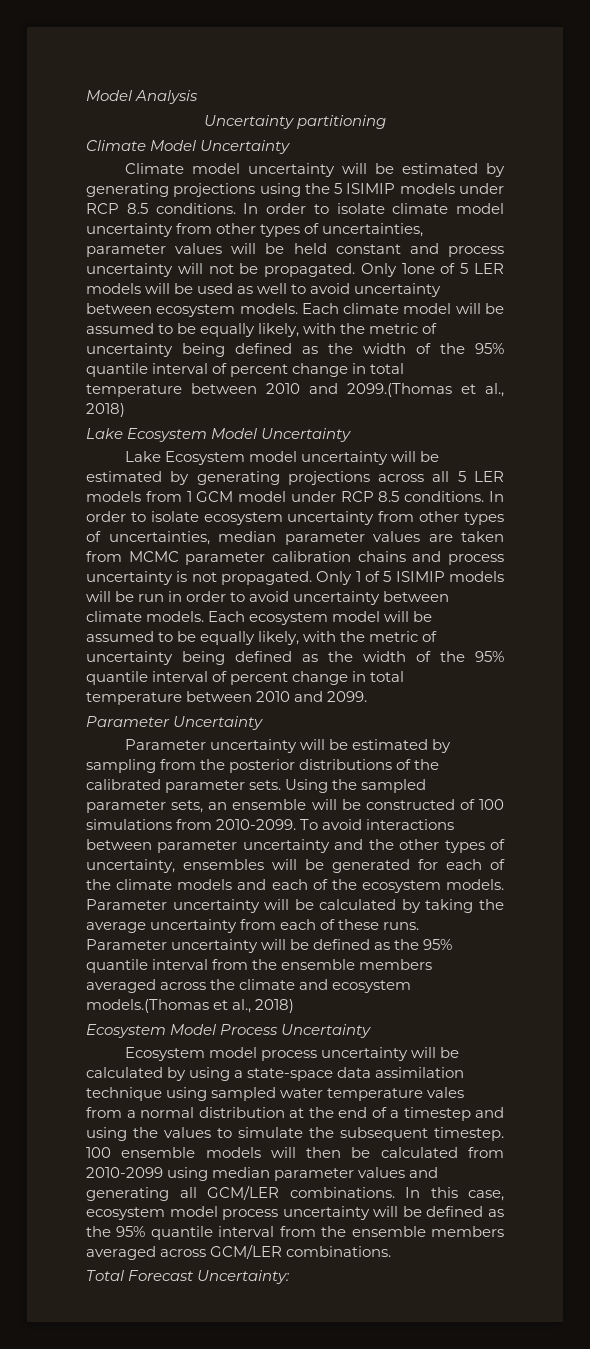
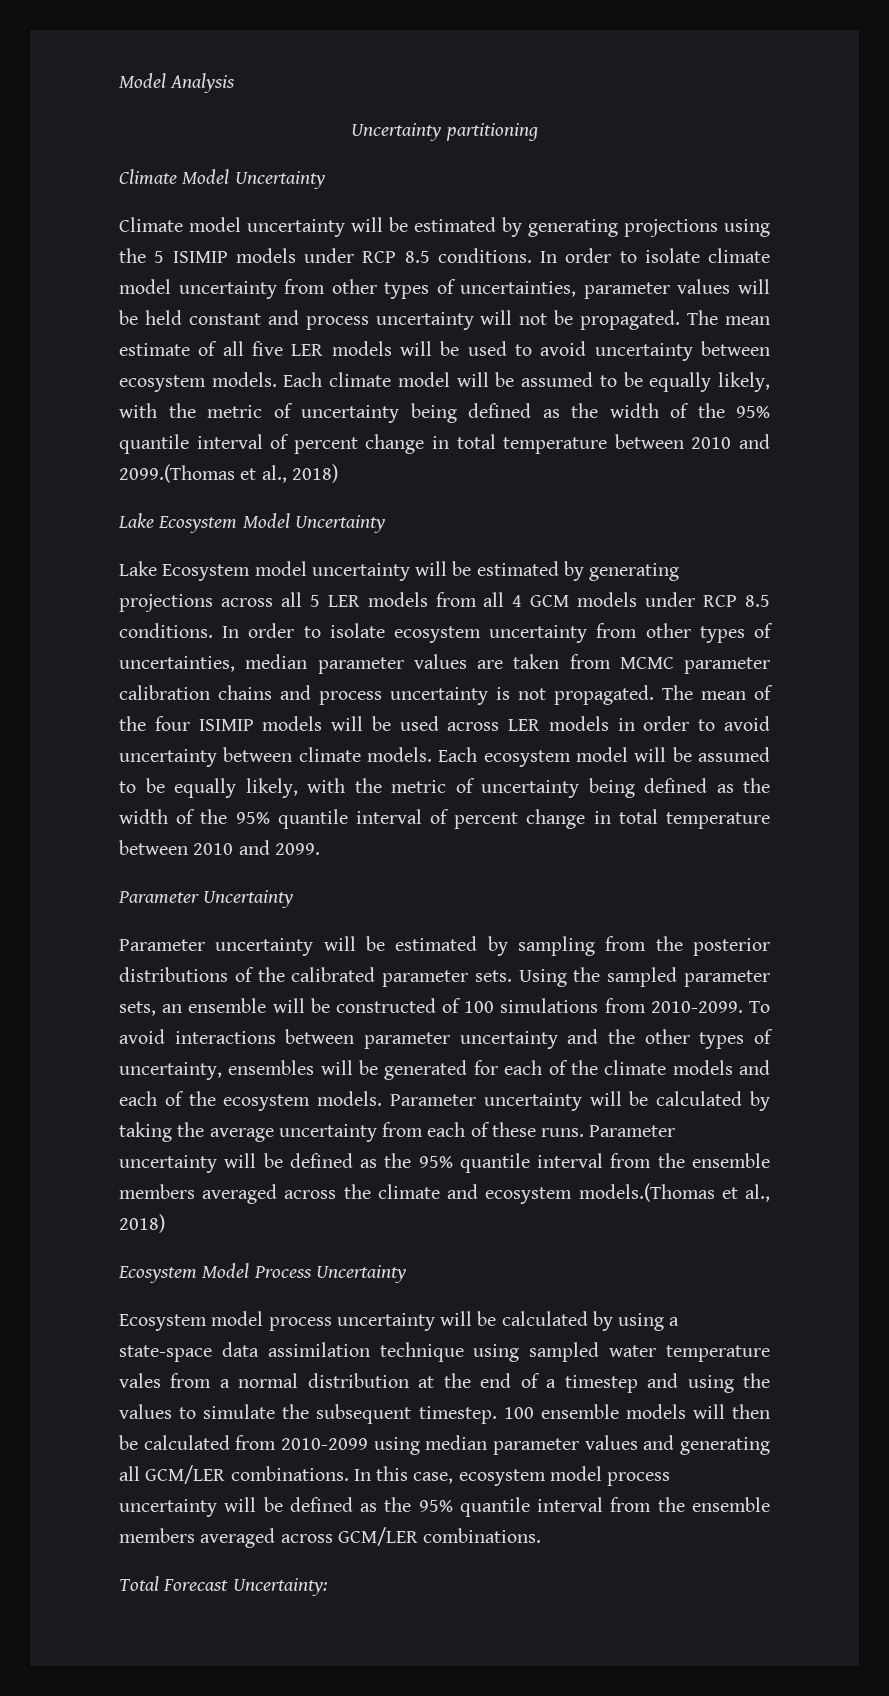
- Only 1one of 5 LER models will be used as well to avoid uncertainty between ecosystem models.
+ The mean estimate of all five LER models will be used to avoid uncertainty between ecosystem models.
- Lake Ecosystem model uncertainty will be estimated by generating projections across all 5 LER models from 1 GCM model under RCP 8.5 conditions.
+ Lake Ecosystem model uncertainty will be estimated by generating projections across all 5 LER models from all 4 GCM models under RCP 8.5 conditions.
- Only 1 of 5 ISIMIP models will be run in order to avoid uncertainty between climate models.
+ The mean of the four ISIMIP models will be used across LER models in order to avoid uncertainty between climate models.

